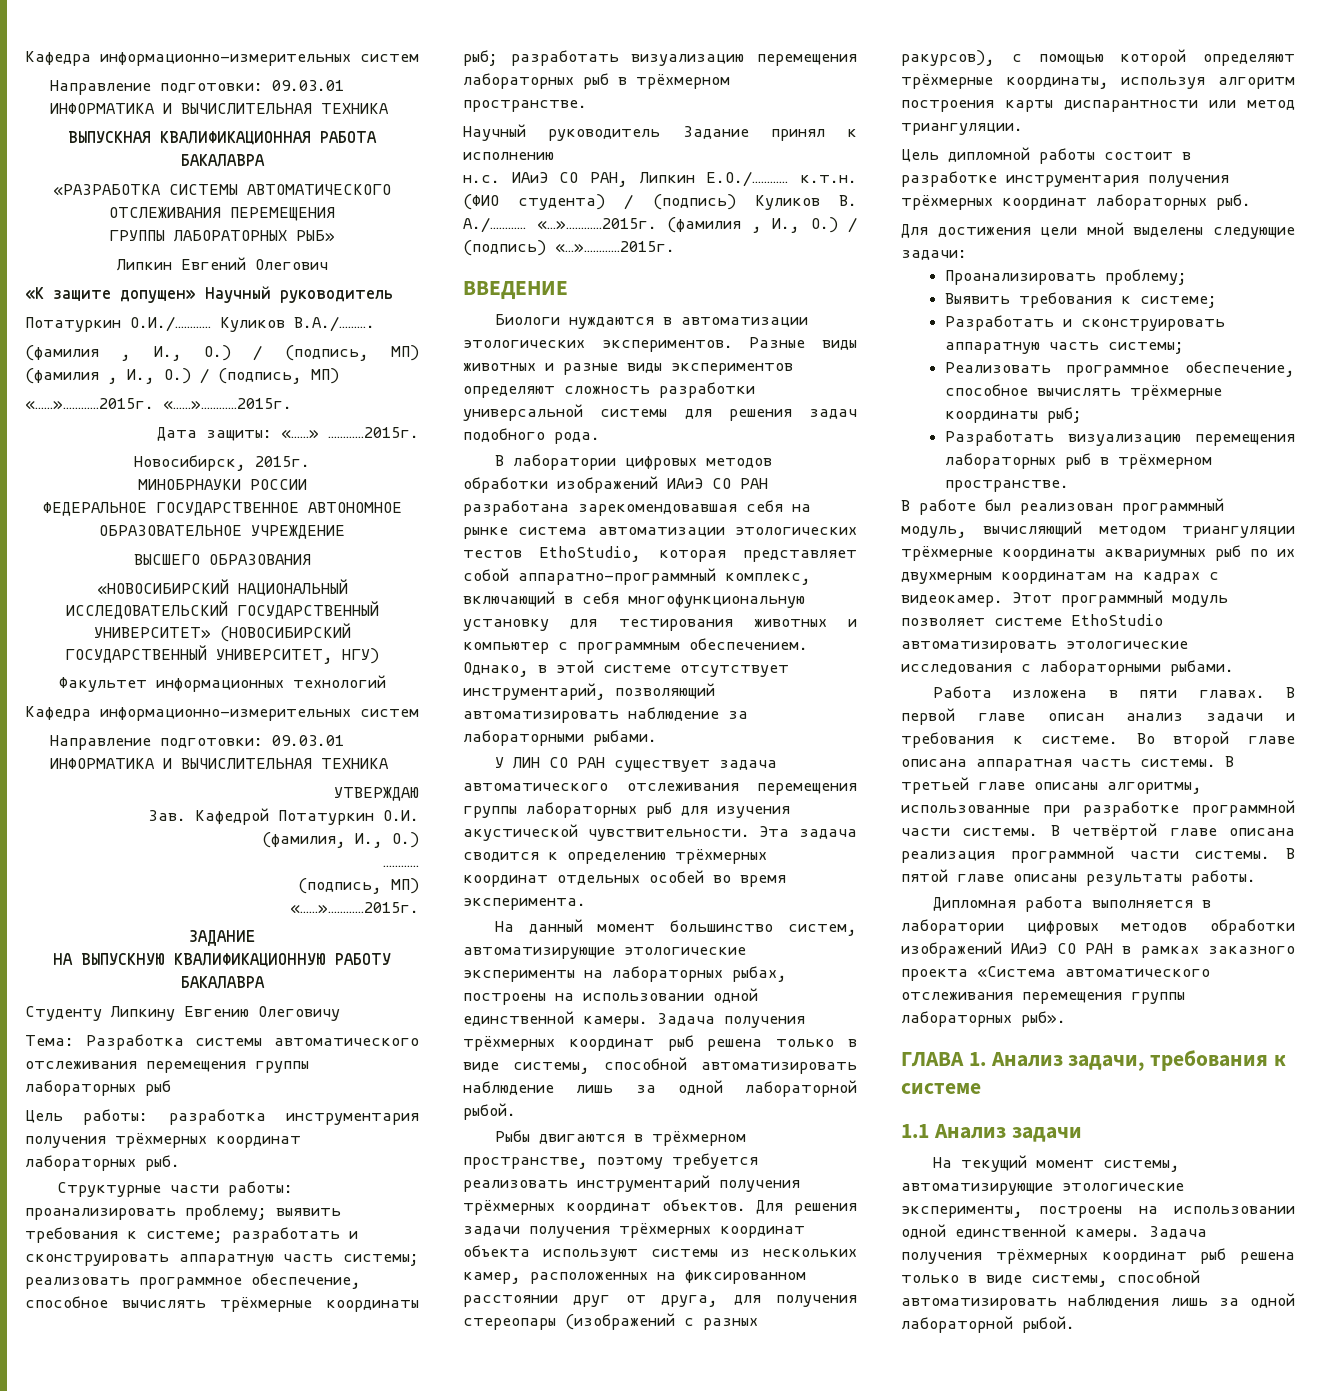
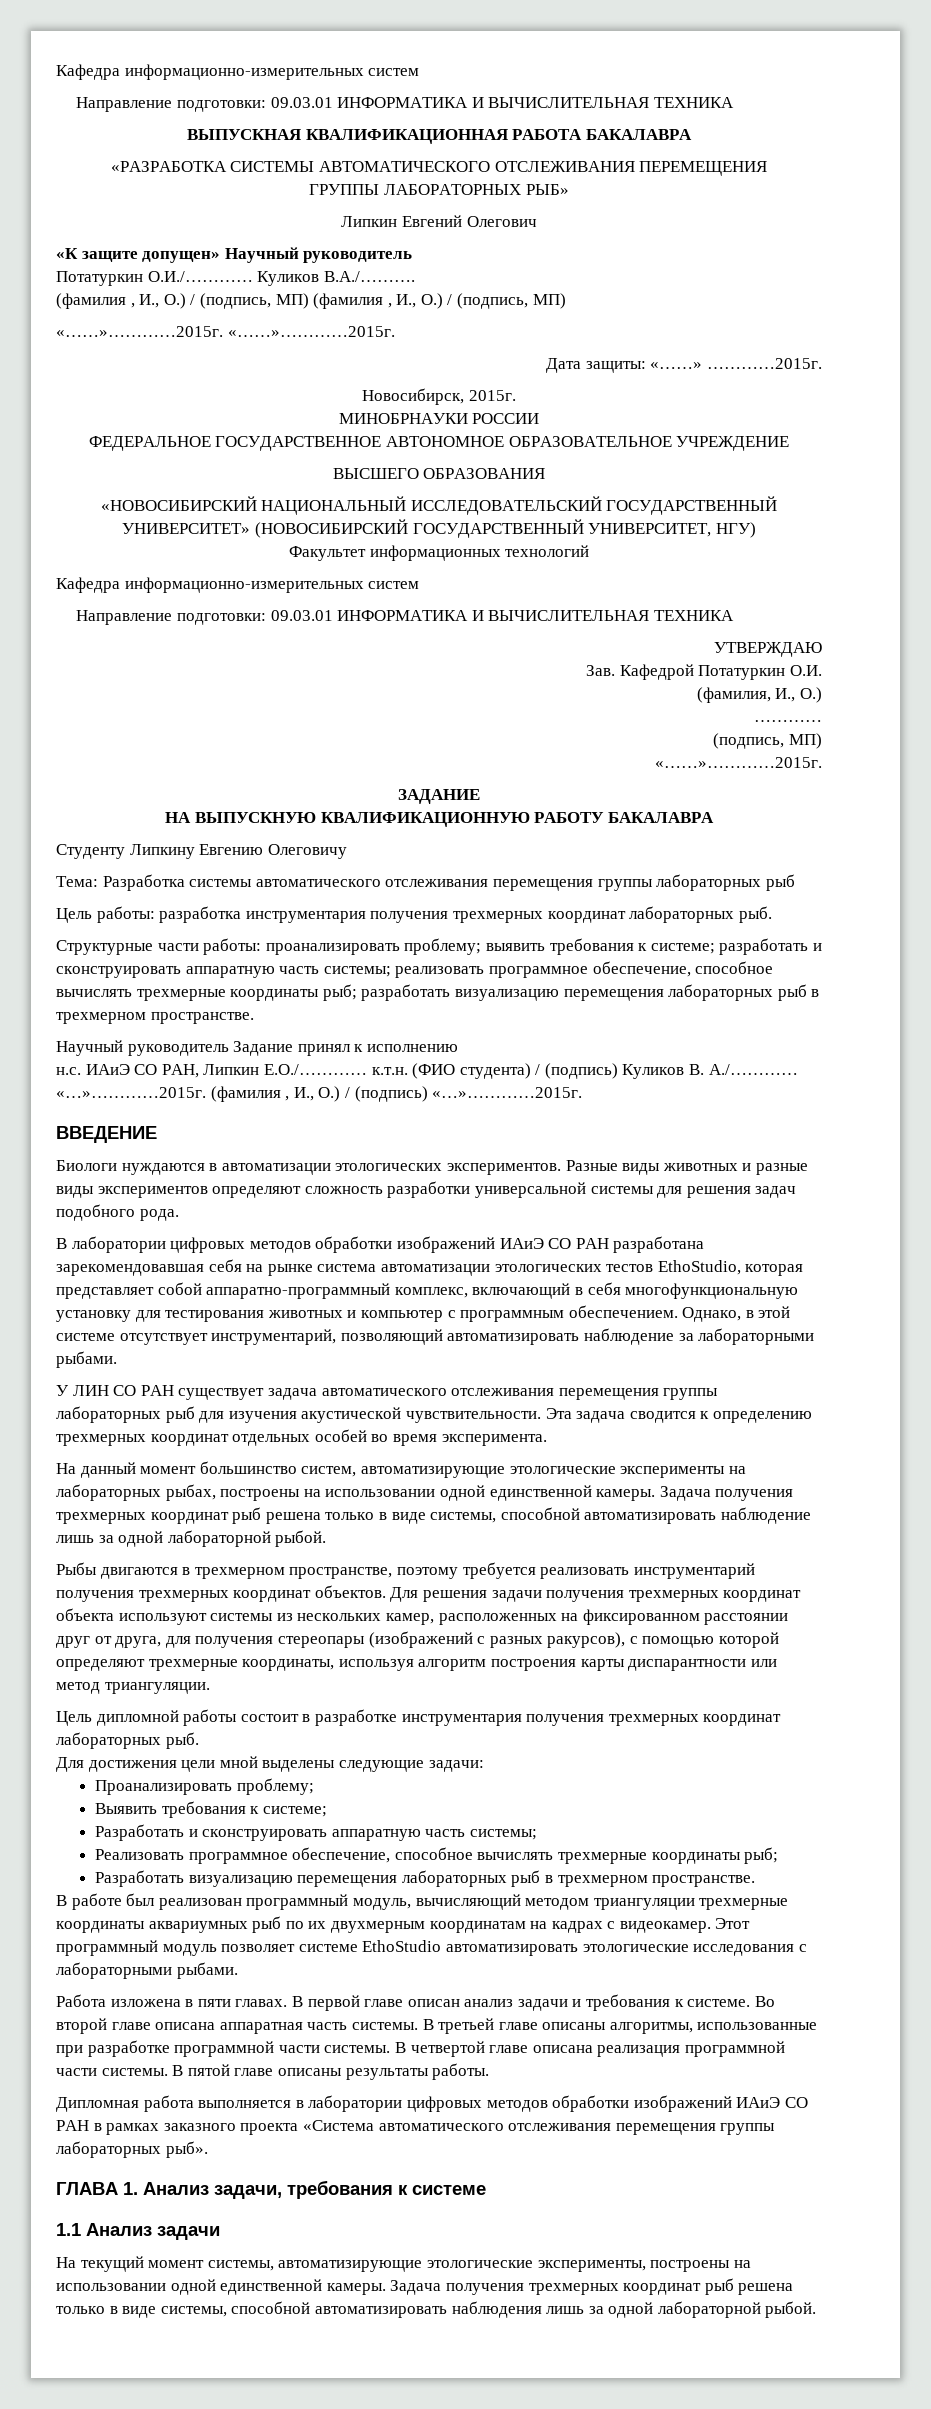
- Цель работы: разработка инструментария получения трёхмерных координат лабораторных рыб.
+ Цель работы: разработка инструментария получения трехмерных координат лабораторных рыб.
- Структурные части работы: проанализировать проблему; выявить требования к системе; разработать и сконструировать аппаратную часть системы; реализовать программное обеспечение, способное вычислять трёхмерные координаты рыб; разработать визуализацию перемещения лабораторных рыб в трёхмерном пространстве.
+ Структурные части работы: проанализировать проблему; выявить требования к системе; разработать и сконструировать аппаратную часть системы; реализовать программное обеспечение, способное вычислять трехмерные координаты рыб; разработать визуализацию перемещения лабораторных рыб в трехмерном пространстве.
- Эта задача сводится к определению трёхмерных координат отдельных особей во время эксперимента.
+ Эта задача сводится к определению трехмерных координат отдельных особей во время эксперимента.
- Задача получения трёхмерных координат рыб решена только в виде системы, способной автоматизировать наблюдение лишь за одной лабораторной рыбой.
+ Задача получения трехмерных координат рыб решена только в виде системы, способной автоматизировать наблюдение лишь за одной лабораторной рыбой.
- Рыбы двигаются в трёхмерном пространстве, поэтому требуется реализовать инструментарий получения трёхмерных координат объектов.
+ Рыбы двигаются в трехмерном пространстве, поэтому требуется реализовать инструментарий получения трехмерных координат объектов.
- Для решения задачи получения трёхмерных координат объекта используют системы из нескольких камер, расположенных на фиксированном расстоянии друг от друга, для получения стереопары (изображений с разных ракурсов), с помощью которой определяют трёхмерные координаты, используя алгоритм построения карты диспарантности или метод триангуляции.
+ Для решения задачи получения трехмерных координат объекта используют системы из нескольких камер, расположенных на фиксированном расстоянии друг от друга, для получения стереопары (изображений с разных ракурсов), с помощью которой определяют трехмерные координаты, используя алгоритм построения карты диспарантности или метод триангуляции.
- Цель дипломной работы состоит в разработке инструментария получения трёхмерных координат лабораторных рыб.
+ Цель дипломной работы состоит в разработке инструментария получения трехмерных координат лабораторных рыб.
- Реализовать программное обеспечение, способное вычислять трёхмерные координаты рыб;
+ Реализовать программное обеспечение, способное вычислять трехмерные координаты рыб;
- Разработать визуализацию перемещения лабораторных рыб в трёхмерном пространстве.
+ Разработать визуализацию перемещения лабораторных рыб в трехмерном пространстве.
- В работе был реализован программный модуль, вычисляющий методом триангуляции трёхмерные координаты аквариумных рыб по их двухмерным координатам на кадрах с видеокамер.
+ В работе был реализован программный модуль, вычисляющий методом триангуляции трехмерные координаты аквариумных рыб по их двухмерным координатам на кадрах с видеокамер.
- В четвёртой главе описана реализация программной части системы.
+ В четвертой главе описана реализация программной части системы.
- Задача получения трёхмерных координат рыб решена только в виде системы, способной автоматизировать наблюдения лишь за одной лабораторной рыбой.
+ Задача получения трехмерных координат рыб решена только в виде системы, способной автоматизировать наблюдения лишь за одной лабораторной рыбой.

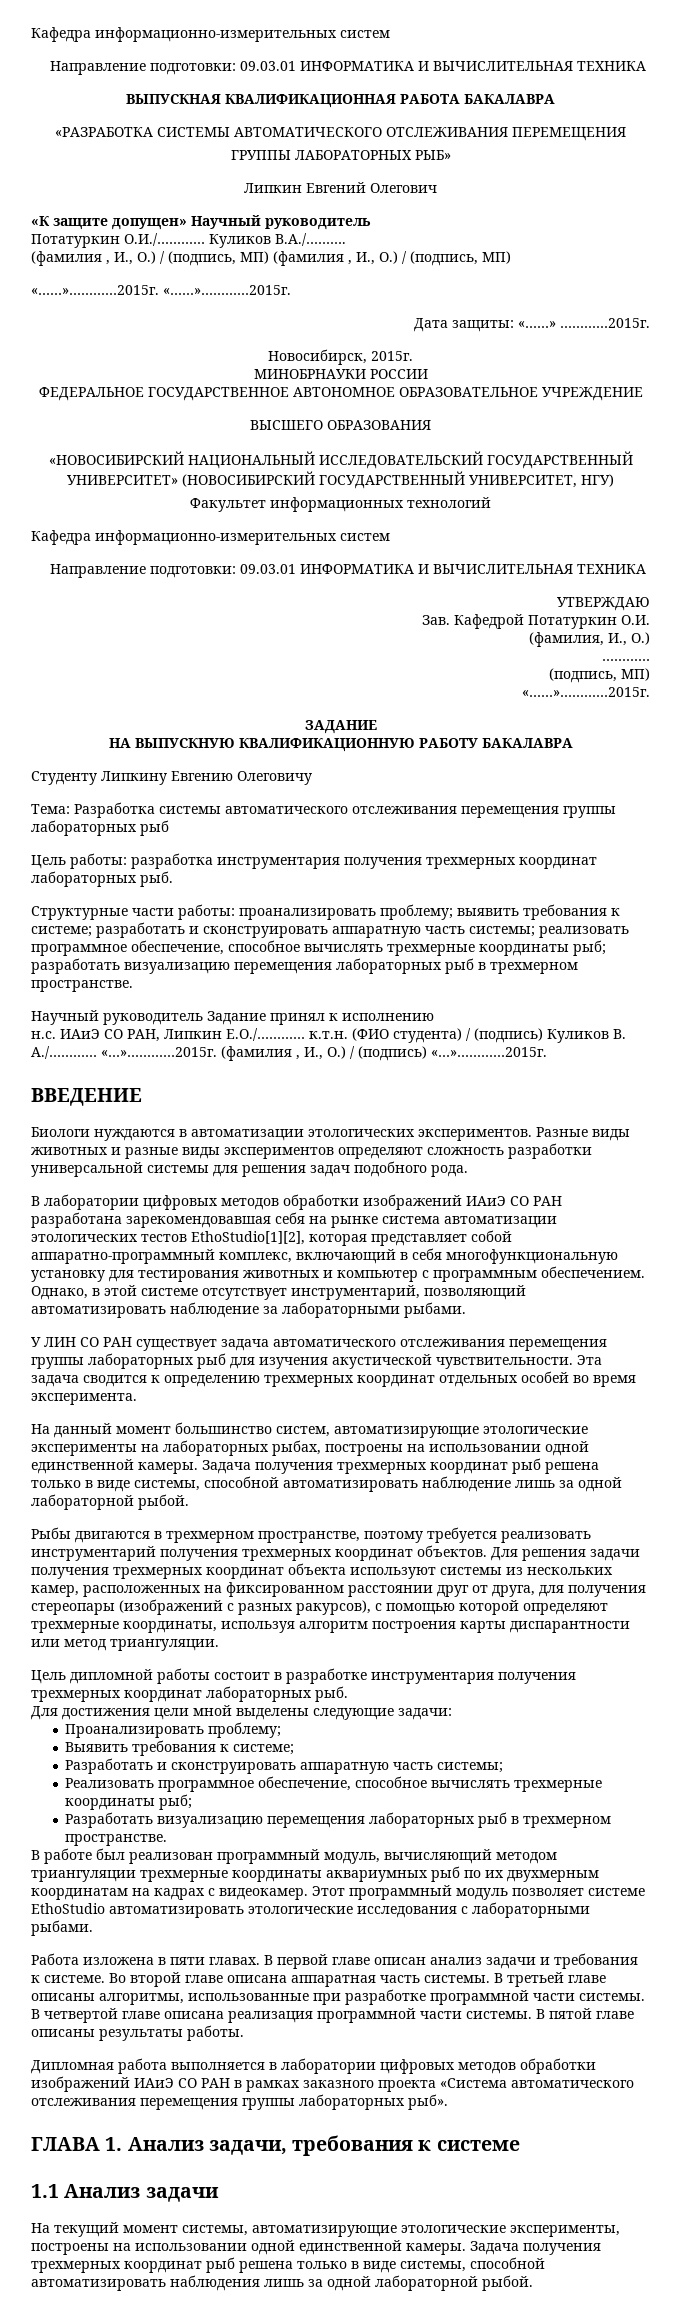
- В лаборатории цифровых методов обработки изображений ИАиЭ СО РАН разработана зарекомендовавшая себя на рынке система автоматизации этологических тестов EthoStudio, которая представляет собой аппаратно-программный комплекс, включающий в себя многофункциональную установку для тестирования животных и компьютер с программным обеспечением.
+ В лаборатории цифровых методов обработки изображений ИАиЭ СО РАН разработана зарекомендовавшая себя на рынке система автоматизации этологических тестов EthoStudio[1][2], которая представляет собой аппаратно-программный комплекс, включающий в себя многофункциональную установку для тестирования животных и компьютер с программным обеспечением.

